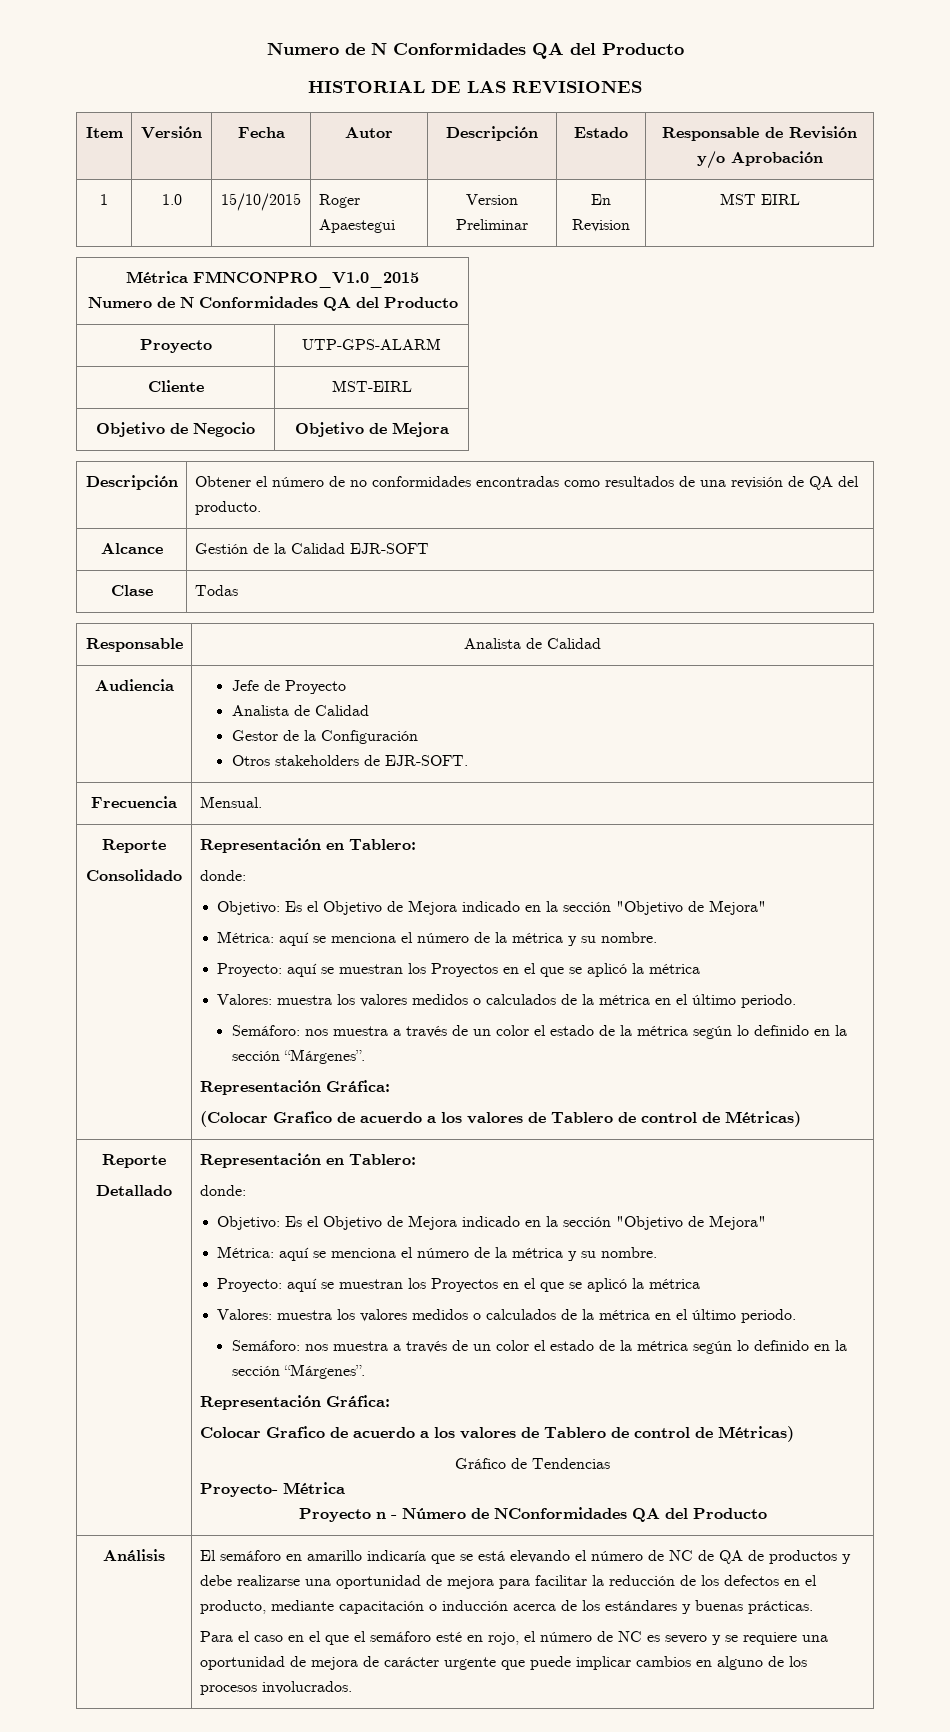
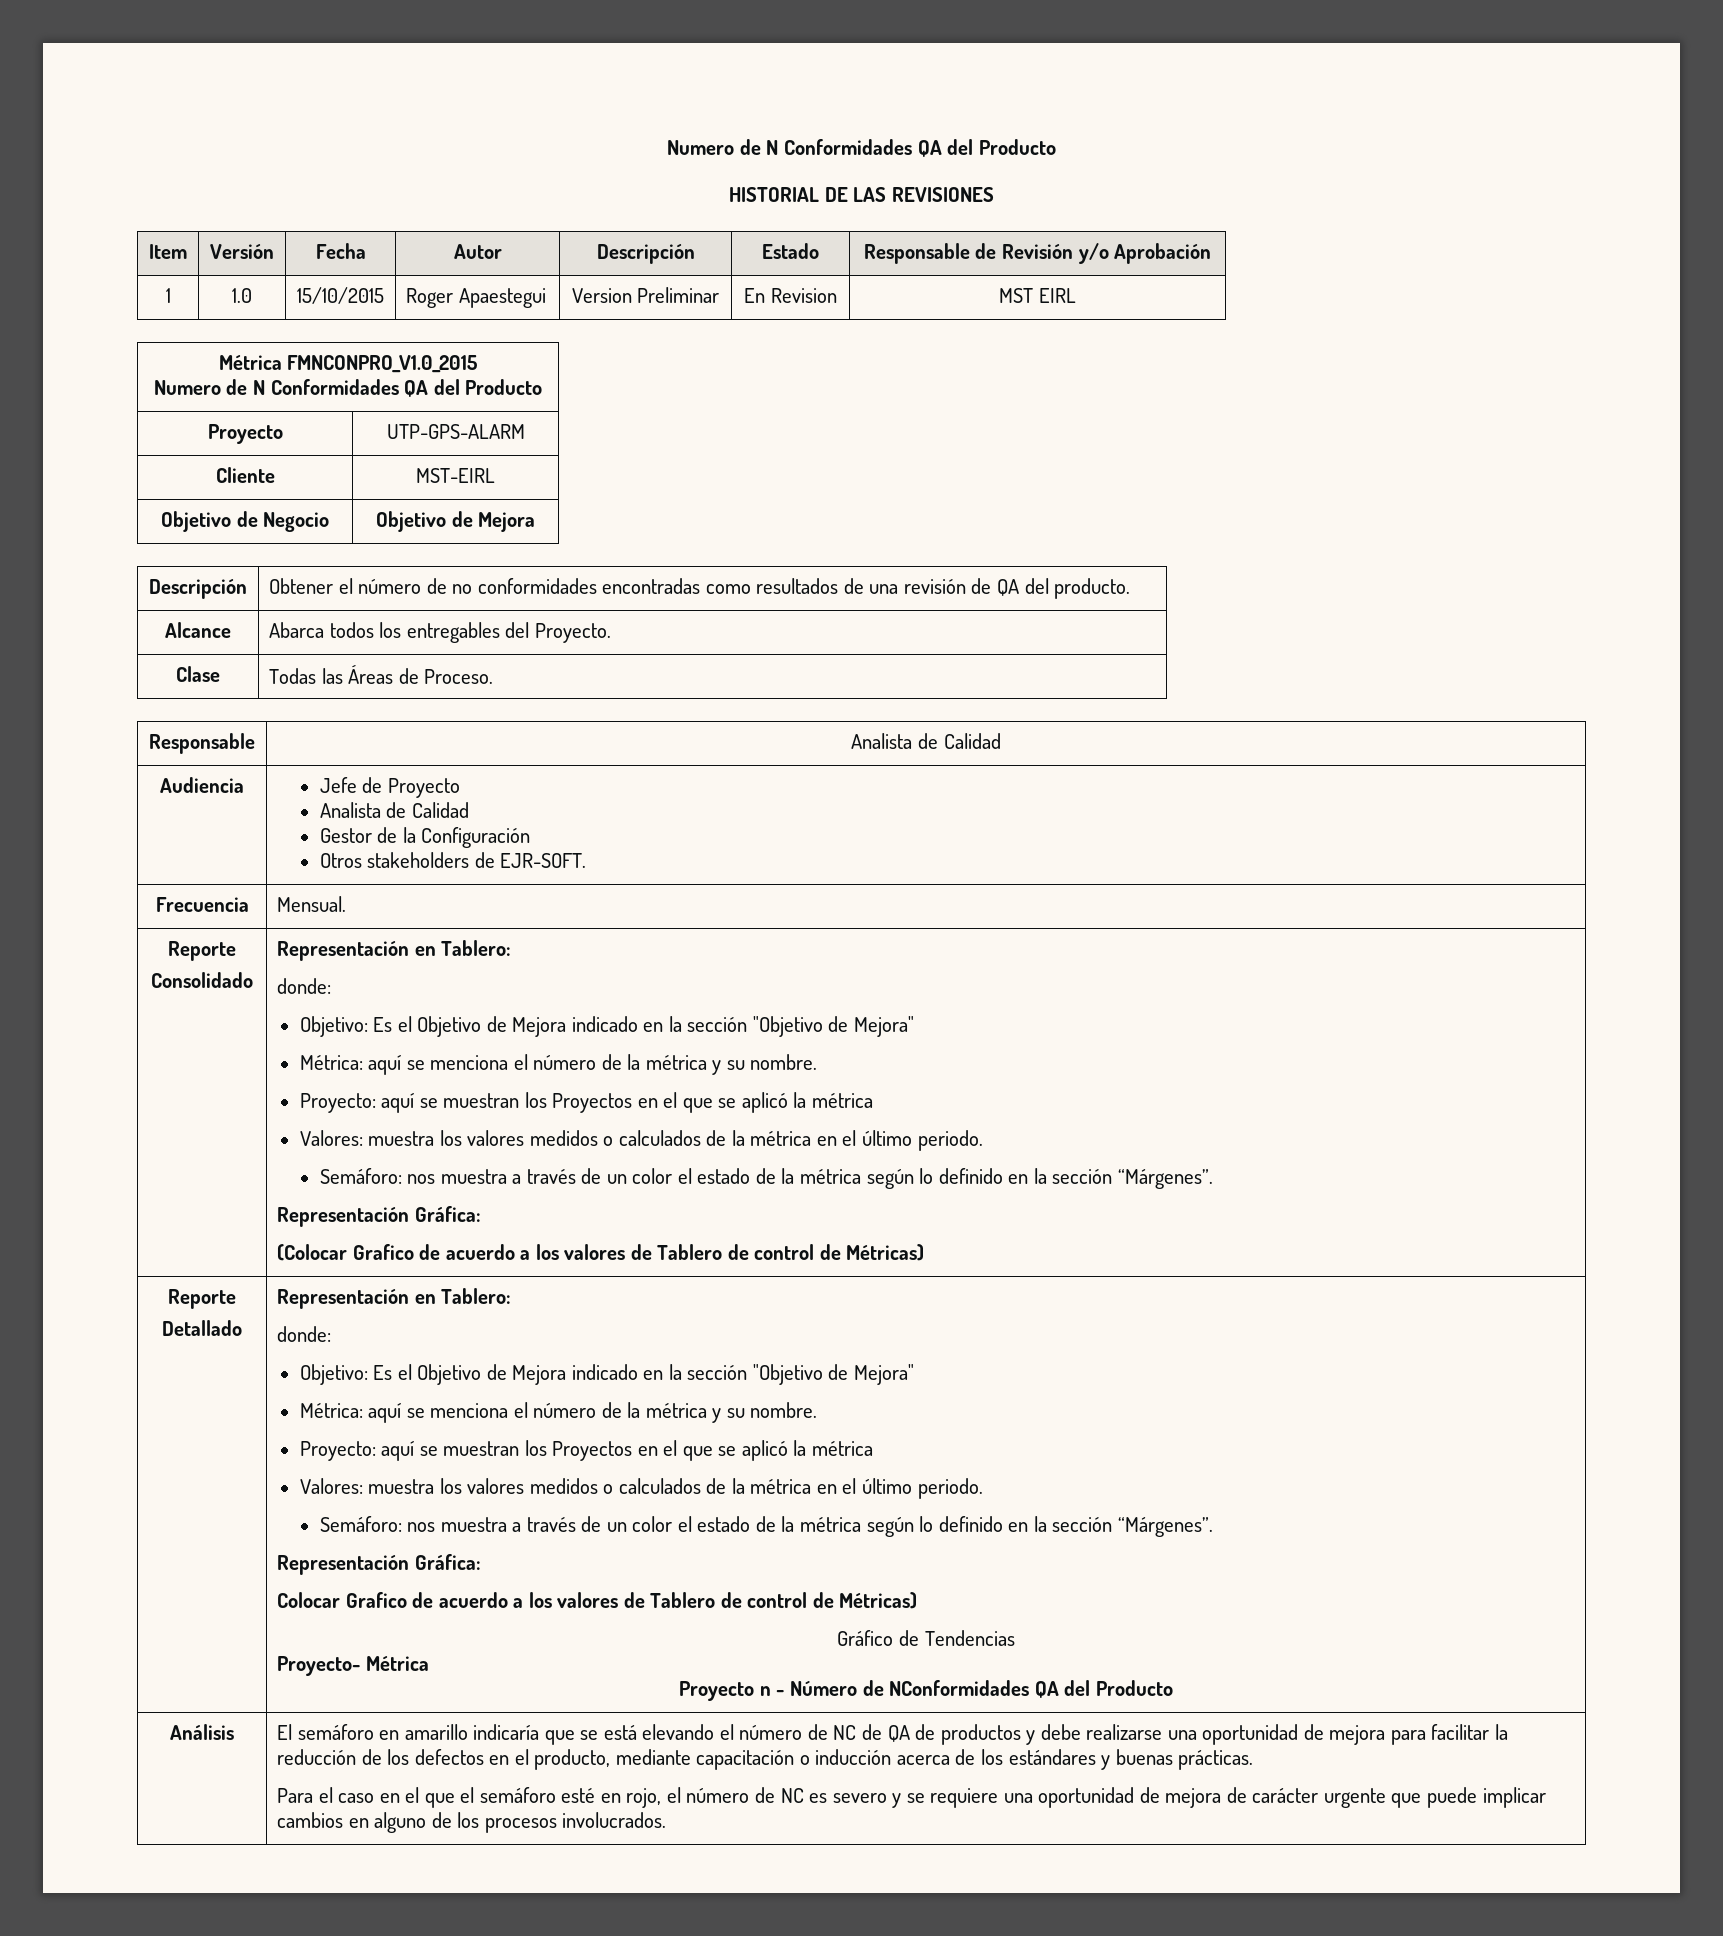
- Alcance | Gestión de la Calidad EJR-SOFT
- Clase | Todas
+ Alcance | Abarca todos los entregables del Proyecto.
+ Clase | Todas las Áreas de Proceso.

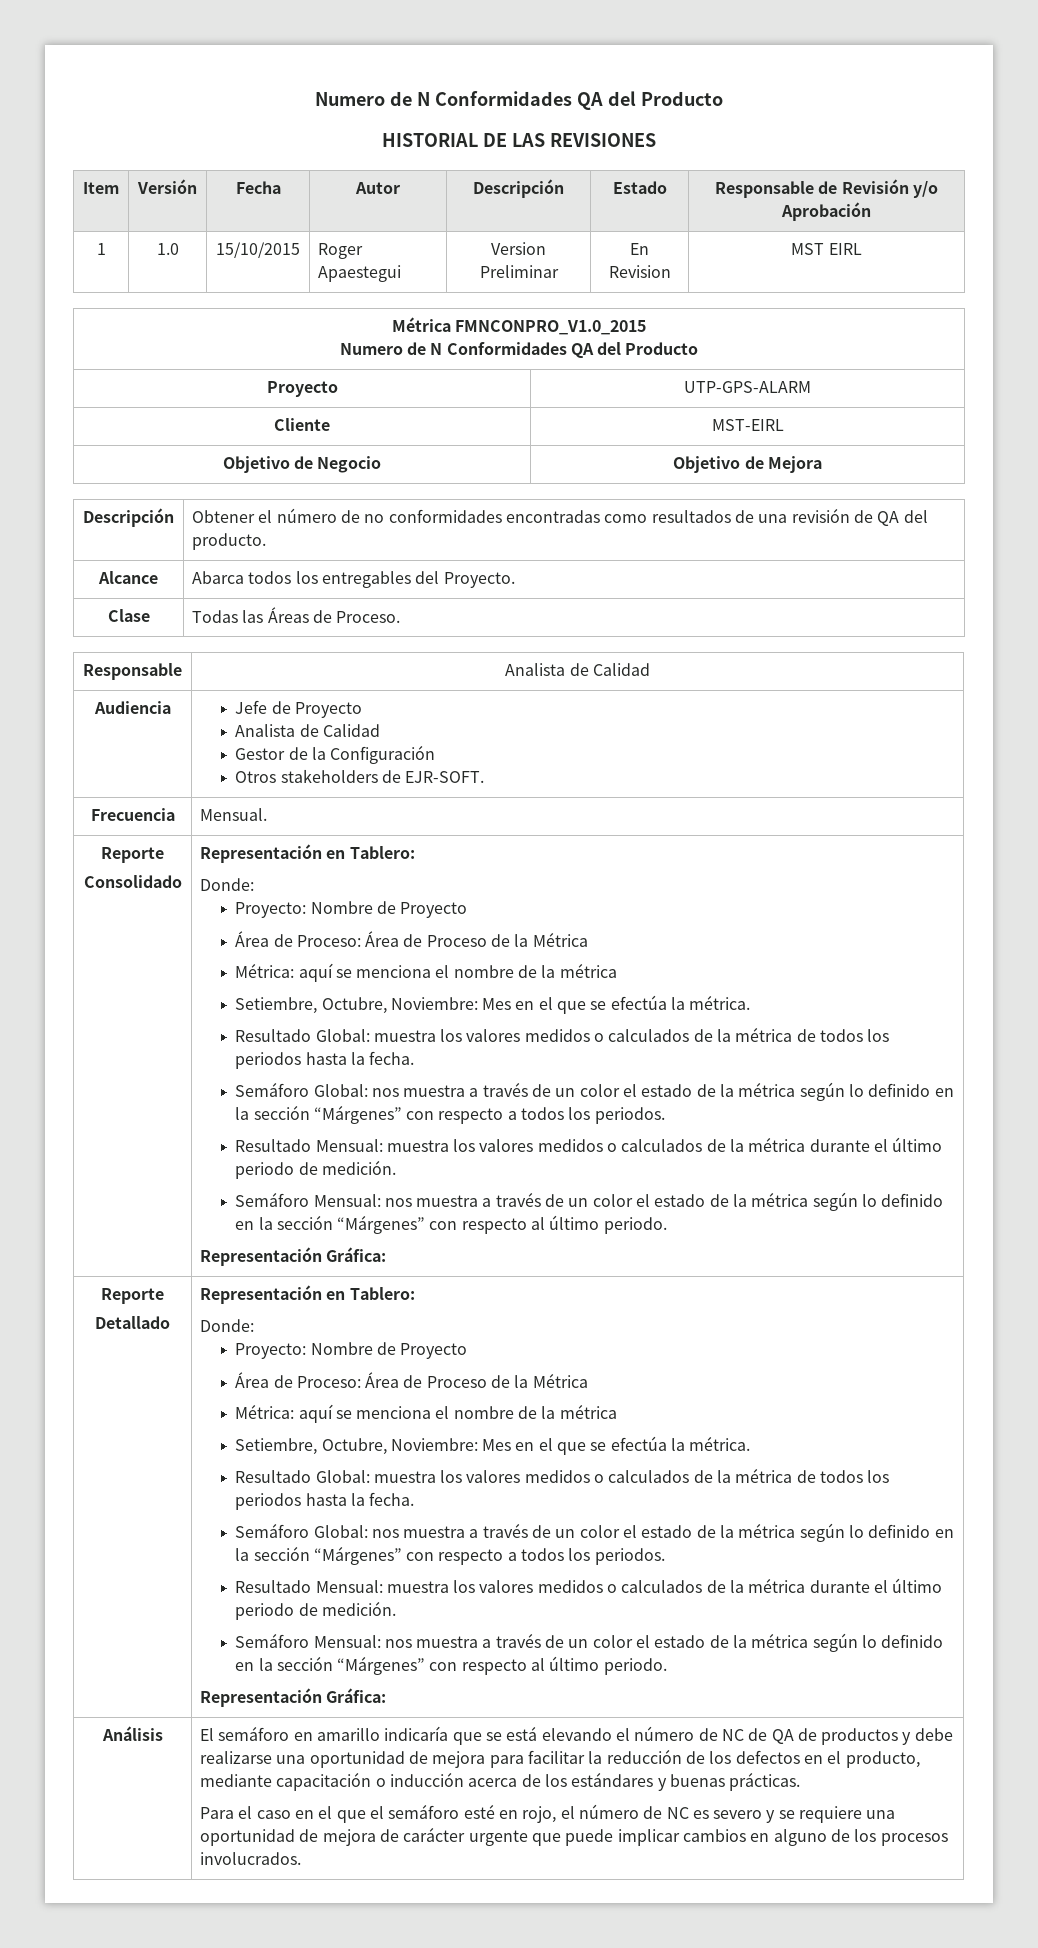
  Consolidado | Representación en Tablero:
- donde:
- Objetivo: Es el Objetivo de Mejora indicado en la sección "Objetivo de Mejora"
- Métrica: aquí se menciona el número de la métrica y su nombre.
- Proyecto: aquí se muestran los Proyectos en el que se aplicó la métrica
- Valores: muestra los valores medidos o calculados de la métrica en el último periodo.
- Semáforo: nos muestra a través de un color el estado de la métrica según lo definido en la sección “Márgenes”.
+ Donde:
+ Proyecto: Nombre de Proyecto
+ Área de Proceso: Área de Proceso de la Métrica
+ Métrica: aquí se menciona el nombre de la métrica
+ Setiembre, Octubre, Noviembre: Mes en el que se efectúa la métrica.
+ Resultado Global: muestra los valores medidos o calculados de la métrica de todos los periodos hasta la fecha.
+ Semáforo Global: nos muestra a través de un color el estado de la métrica según lo definido en la sección “Márgenes” con respecto a todos los periodos.
+ Resultado Mensual: muestra los valores medidos o calculados de la métrica durante el último periodo de medición.
+ Semáforo Mensual: nos muestra a través de un color el estado de la métrica según lo definido en la sección “Márgenes” con respecto al último periodo.
  Representación Gráfica:
- (Colocar Grafico de acuerdo a los valores de Tablero de control de Métricas)
  Reporte
  Detallado | Representación en Tablero:
- donde:
- Objetivo: Es el Objetivo de Mejora indicado en la sección "Objetivo de Mejora"
- Métrica: aquí se menciona el número de la métrica y su nombre.
- Proyecto: aquí se muestran los Proyectos en el que se aplicó la métrica
- Valores: muestra los valores medidos o calculados de la métrica en el último periodo.
- Semáforo: nos muestra a través de un color el estado de la métrica según lo definido en la sección “Márgenes”.
+ Donde:
+ Proyecto: Nombre de Proyecto
+ Área de Proceso: Área de Proceso de la Métrica
+ Métrica: aquí se menciona el nombre de la métrica
+ Setiembre, Octubre, Noviembre: Mes en el que se efectúa la métrica.
+ Resultado Global: muestra los valores medidos o calculados de la métrica de todos los periodos hasta la fecha.
+ Semáforo Global: nos muestra a través de un color el estado de la métrica según lo definido en la sección “Márgenes” con respecto a todos los periodos.
+ Resultado Mensual: muestra los valores medidos o calculados de la métrica durante el último periodo de medición.
+ Semáforo Mensual: nos muestra a través de un color el estado de la métrica según lo definido en la sección “Márgenes” con respecto al último periodo.
  Representación Gráfica:
- Colocar Grafico de acuerdo a los valores de Tablero de control de Métricas)
- Gráfico de Tendencias
- Proyecto- Métrica
- Proyecto n - Número de NConformidades QA del Producto

